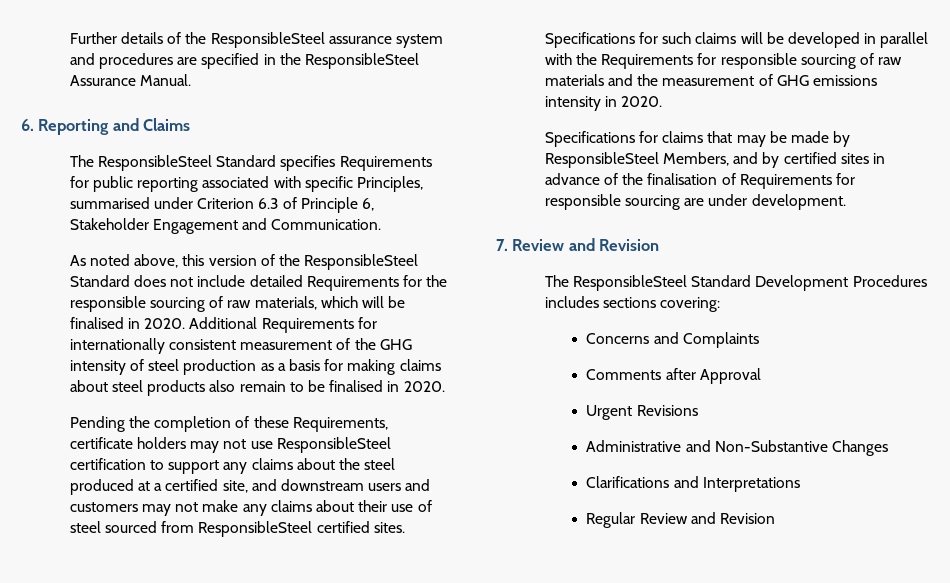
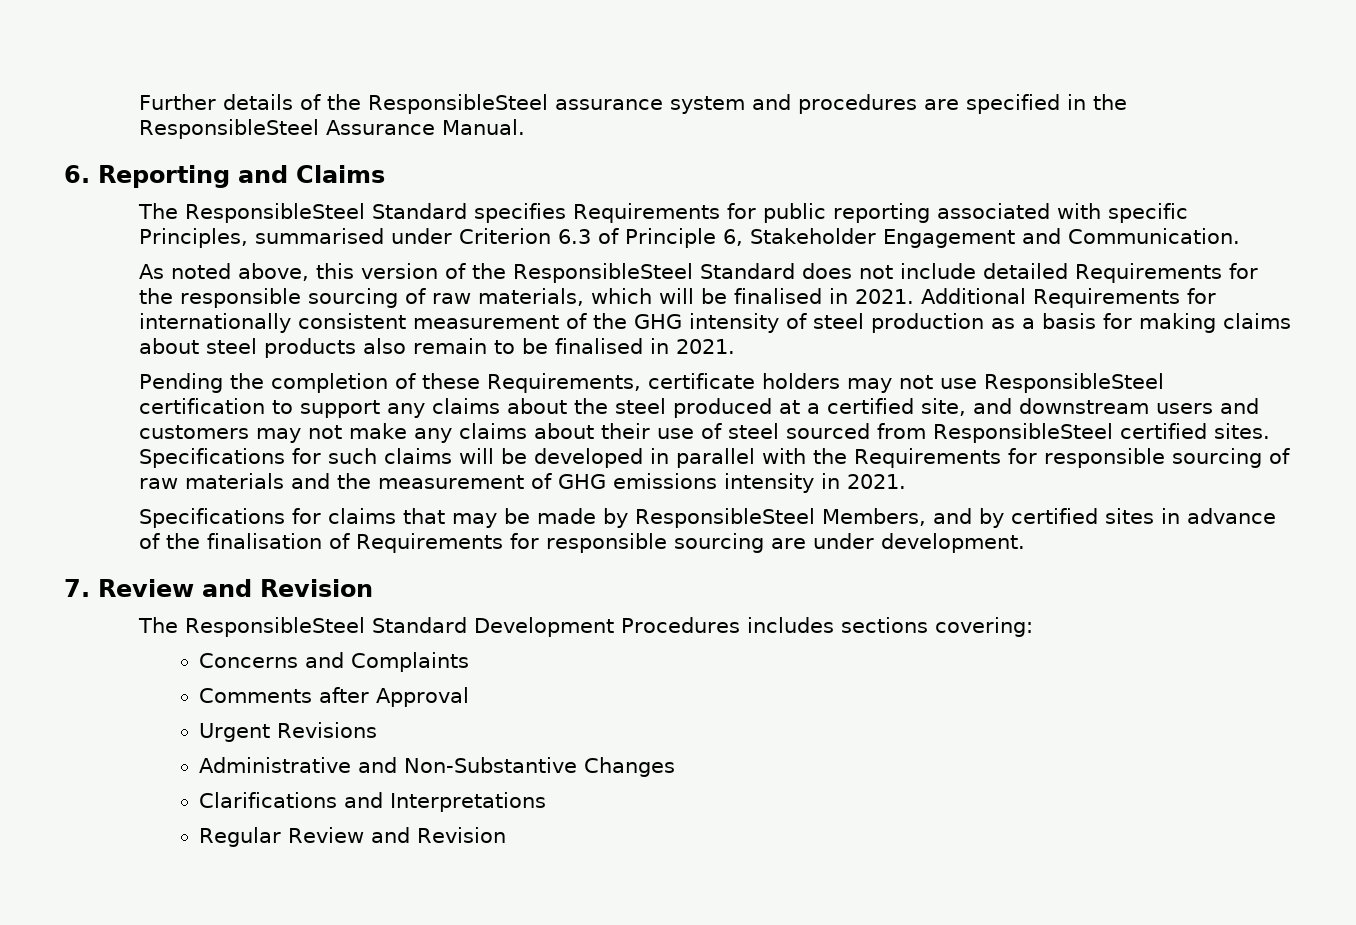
- As noted above, this version of the ResponsibleSteel Standard does not include detailed Requirements for the responsible sourcing of raw materials, which will be finalised in 2020.
+ As noted above, this version of the ResponsibleSteel Standard does not include detailed Requirements for the responsible sourcing of raw materials, which will be finalised in 2021.
- Additional Requirements for internationally consistent measurement of the GHG intensity of steel production as a basis for making claims about steel products also remain to be finalised in 2020.
+ Additional Requirements for internationally consistent measurement of the GHG intensity of steel production as a basis for making claims about steel products also remain to be finalised in 2021.
- Specifications for such claims will be developed in parallel with the Requirements for responsible sourcing of raw materials and the measurement of GHG emissions intensity in 2020.
+ Specifications for such claims will be developed in parallel with the Requirements for responsible sourcing of raw materials and the measurement of GHG emissions intensity in 2021.

